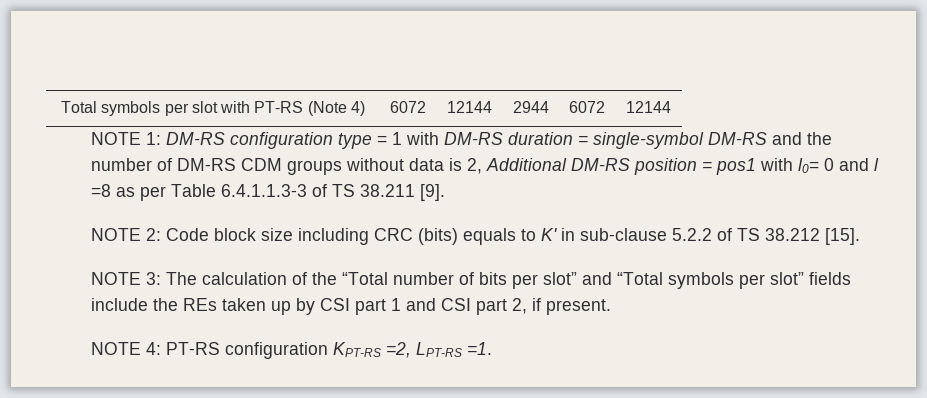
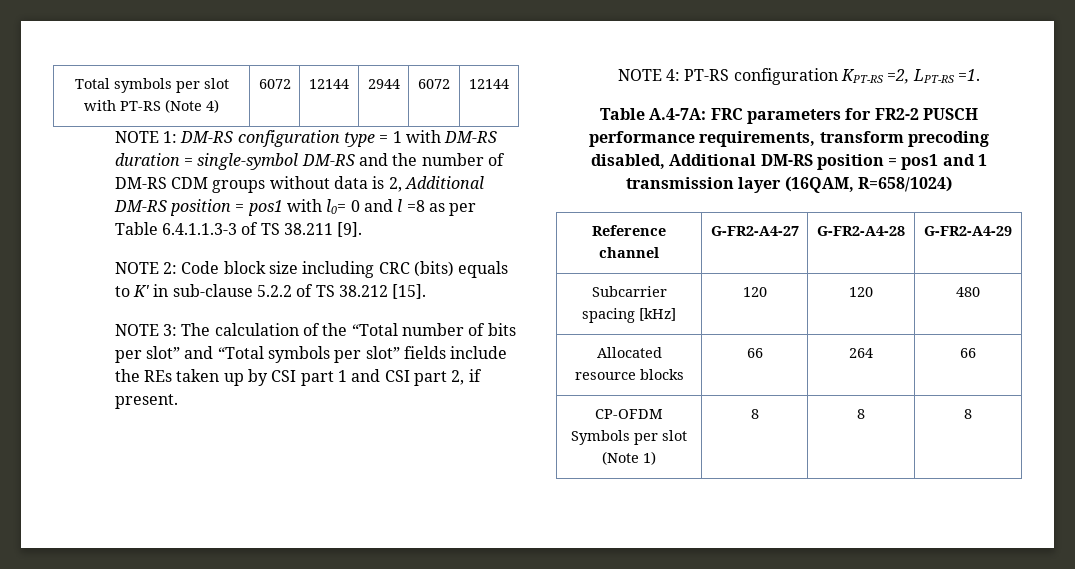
+ Table A.4-7A: FRC parameters for FR2-2 PUSCH performance requirements, transform precoding disabled, Additional DM-RS position = pos1 and 1 transmission layer (16QAM, R=658/1024)
+ Reference channel | G-FR2-A4-27 | G-FR2-A4-28 | G-FR2-A4-29
+ Subcarrier spacing [kHz] | 120 | 120 | 480
+ Allocated resource blocks | 66 | 264 | 66
+ CP-OFDM Symbols per slot (Note 1) | 8 | 8 | 8

